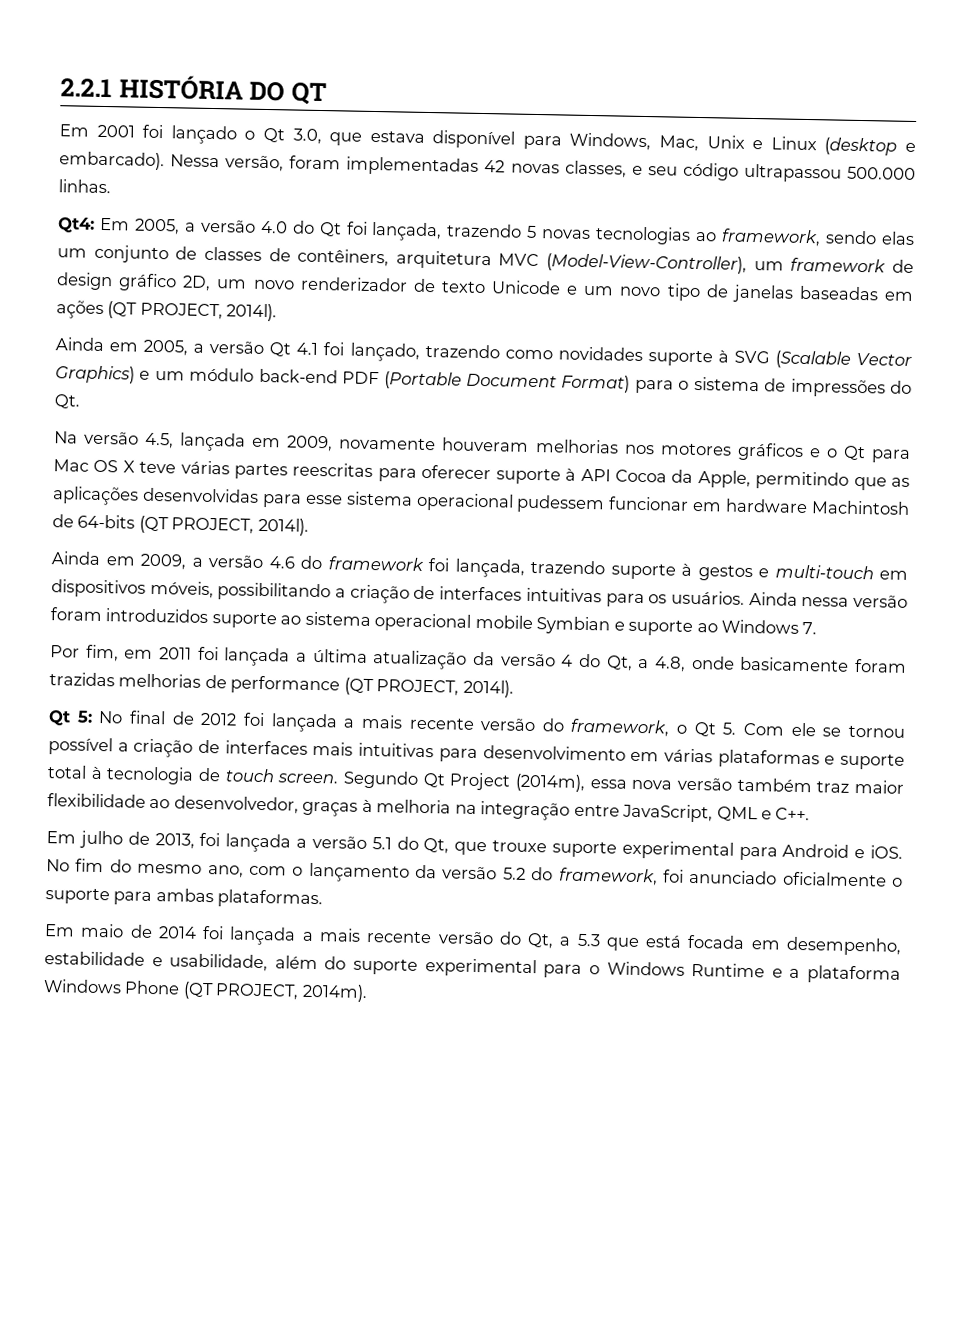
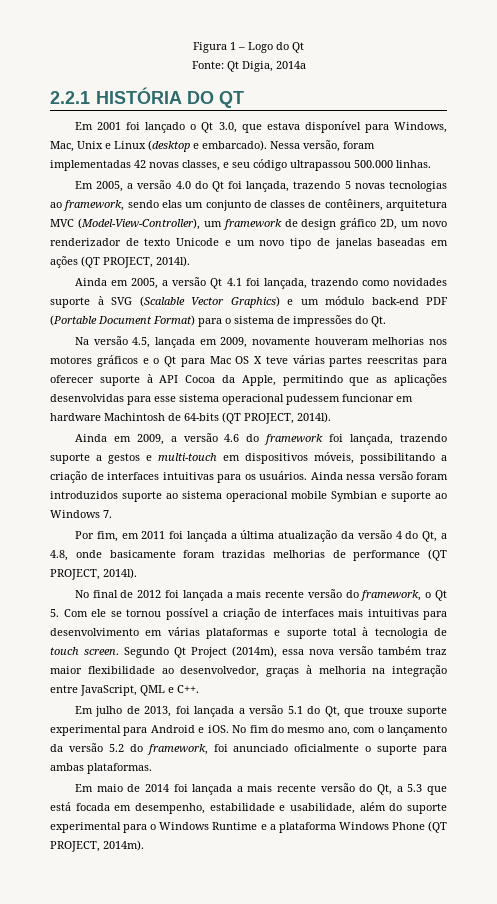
+ Figura 1 – Logo do Qt
+ Fonte: Qt Digia, 2014a
- Qt4: Em 2005, a versão 4.0 do Qt foi lançada, trazendo 5 novas tecnologias ao framework, sendo elas um conjunto de classes de contêiners, arquitetura MVC (Model-View-Controller), um framework de design gráfico 2D, um novo renderizador de texto Unicode e um novo tipo de janelas baseadas em ações (QT PROJECT, 2014l).
+ Em 2005, a versão 4.0 do Qt foi lançada, trazendo 5 novas tecnologias ao framework, sendo elas um conjunto de classes de contêiners, arquitetura MVC (Model-View-Controller), um framework de design gráfico 2D, um novo renderizador de texto Unicode e um novo tipo de janelas baseadas em ações (QT PROJECT, 2014l).
- Ainda em 2005, a versão Qt 4.1 foi lançado, trazendo como novidades suporte à SVG (Scalable Vector Graphics) e um módulo back-end PDF (Portable Document Format) para o sistema de impressões do Qt.
+ Ainda em 2005, a versão Qt 4.1 foi lançada, trazendo como novidades suporte à SVG (Scalable Vector Graphics) e um módulo back-end PDF (Portable Document Format) para o sistema de impressões do Qt.
- Ainda em 2009, a versão 4.6 do framework foi lançada, trazendo suporte à gestos e multi-touch em dispositivos móveis, possibilitando a criação de interfaces intuitivas para os usuários.
+ Ainda em 2009, a versão 4.6 do framework foi lançada, trazendo suporte a gestos e multi-touch em dispositivos móveis, possibilitando a criação de interfaces intuitivas para os usuários.
- Qt 5: No final de 2012 foi lançada a mais recente versão do framework, o Qt 5. Com ele se tornou possível a criação de interfaces mais intuitivas para desenvolvimento em várias plataformas e suporte total à tecnologia de touch screen.
+ No final de 2012 foi lançada a mais recente versão do framework, o Qt 5. Com ele se tornou possível a criação de interfaces mais intuitivas para desenvolvimento em várias plataformas e suporte total à tecnologia de touch screen.

